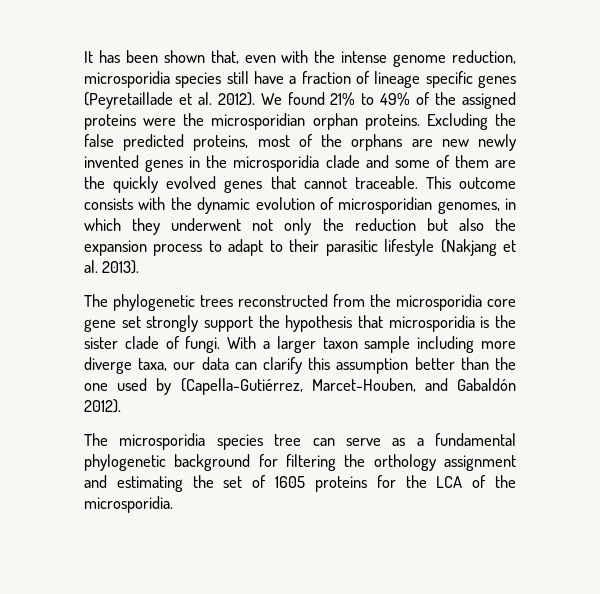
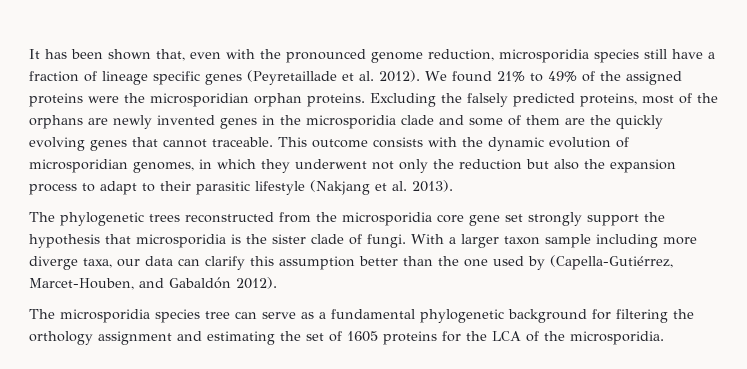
- It has been shown that, even with the intense genome reduction, microsporidia species still have a fraction of lineage specific genes (Peyretaillade et al. 2012).
+ It has been shown that, even with the pronounced genome reduction, microsporidia species still have a fraction of lineage specific genes (Peyretaillade et al. 2012).
- Excluding the false predicted proteins, most of the orphans are new newly invented genes in the microsporidia clade and some of them are the quickly evolved genes that cannot traceable.
+ Excluding the falsely predicted proteins, most of the orphans are newly invented genes in the microsporidia clade and some of them are the quickly evolving genes that cannot traceable.

